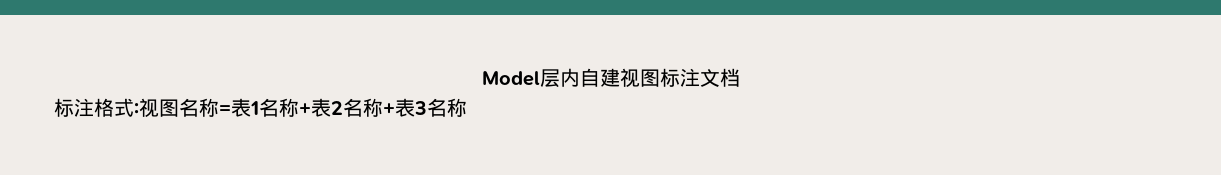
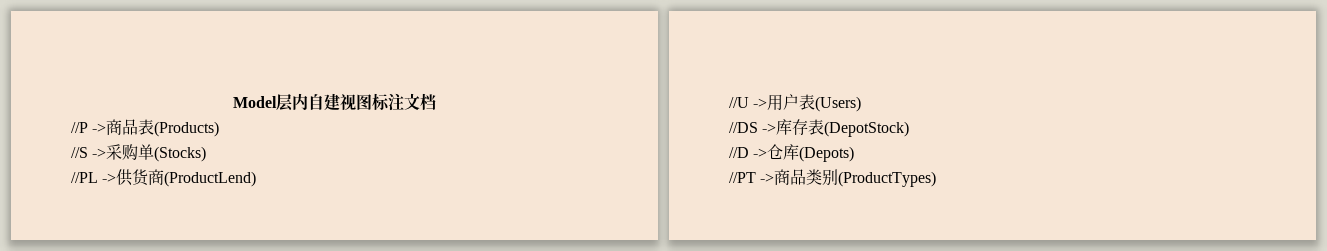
- 标注格式:视图名称=表1名称+表2名称+表3名称
+ //P ->商品表(Products)
+ //S ->采购单(Stocks)
+ //PL ->供货商(ProductLend)
+ //U ->用户表(Users)
+ //DS ->库存表(DepotStock)
+ //D ->仓库(Depots)
+ //PT ->商品类别(ProductTypes)

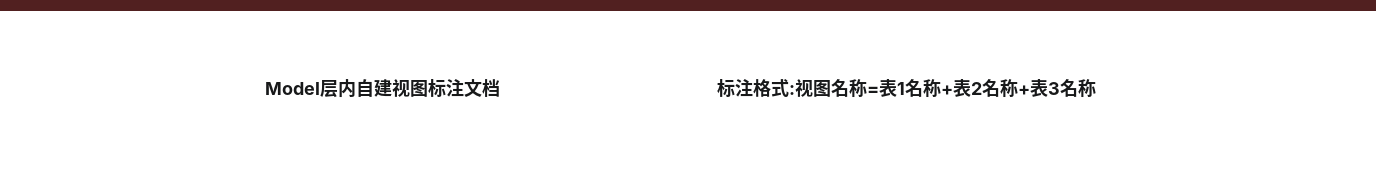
- //P ->商品表(Products)
- //S ->采购单(Stocks)
- //PL ->供货商(ProductLend)
- //U ->用户表(Users)
- //DS ->库存表(DepotStock)
- //D ->仓库(Depots)
- //PT ->商品类别(ProductTypes)
+ 标注格式:视图名称=表1名称+表2名称+表3名称

